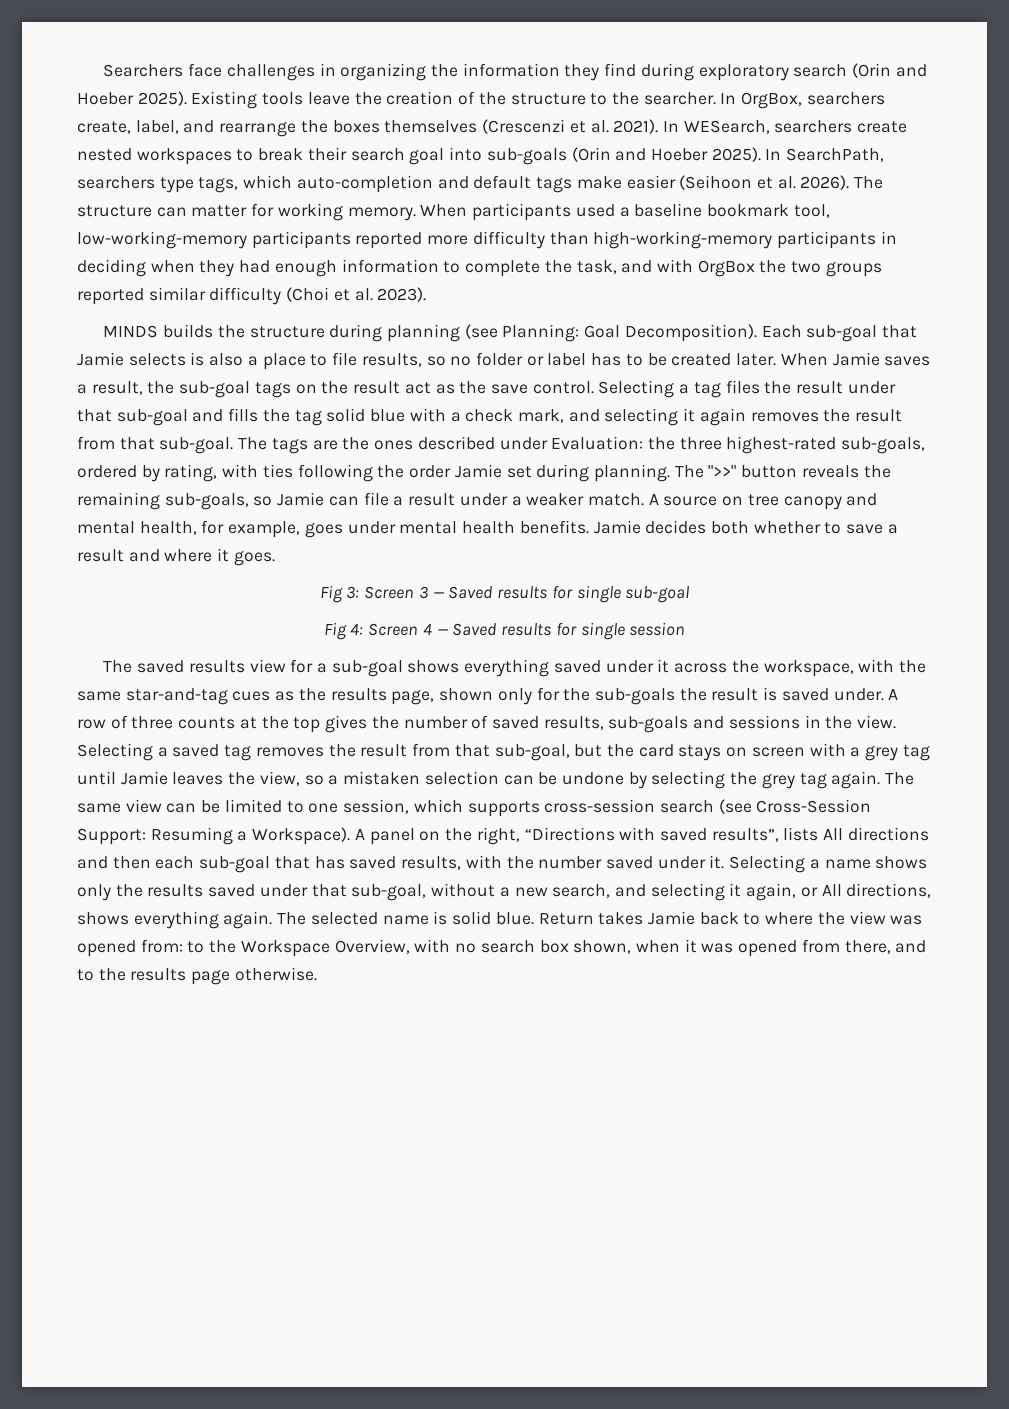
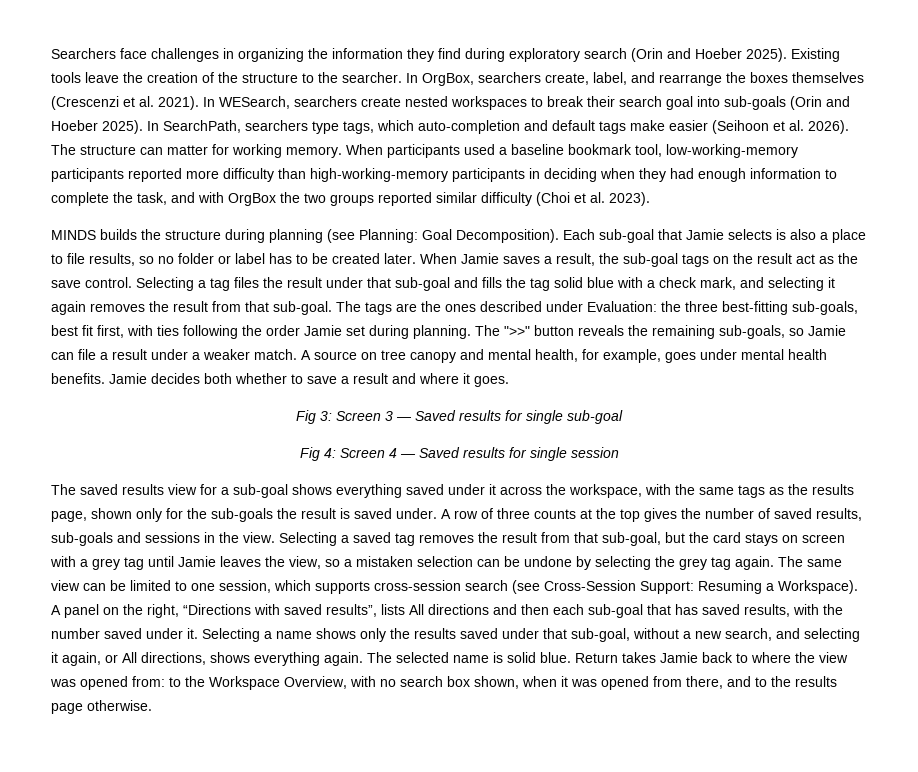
- The tags are the ones described under Evaluation: the three highest-rated sub-goals, ordered by rating, with ties following the order Jamie set during planning.
+ The tags are the ones described under Evaluation: the three best-fitting sub-goals, best fit first, with ties following the order Jamie set during planning.
- The saved results view for a sub-goal shows everything saved under it across the workspace, with the same star-and-tag cues as the results page, shown only for the sub-goals the result is saved under.
+ The saved results view for a sub-goal shows everything saved under it across the workspace, with the same tags as the results page, shown only for the sub-goals the result is saved under.

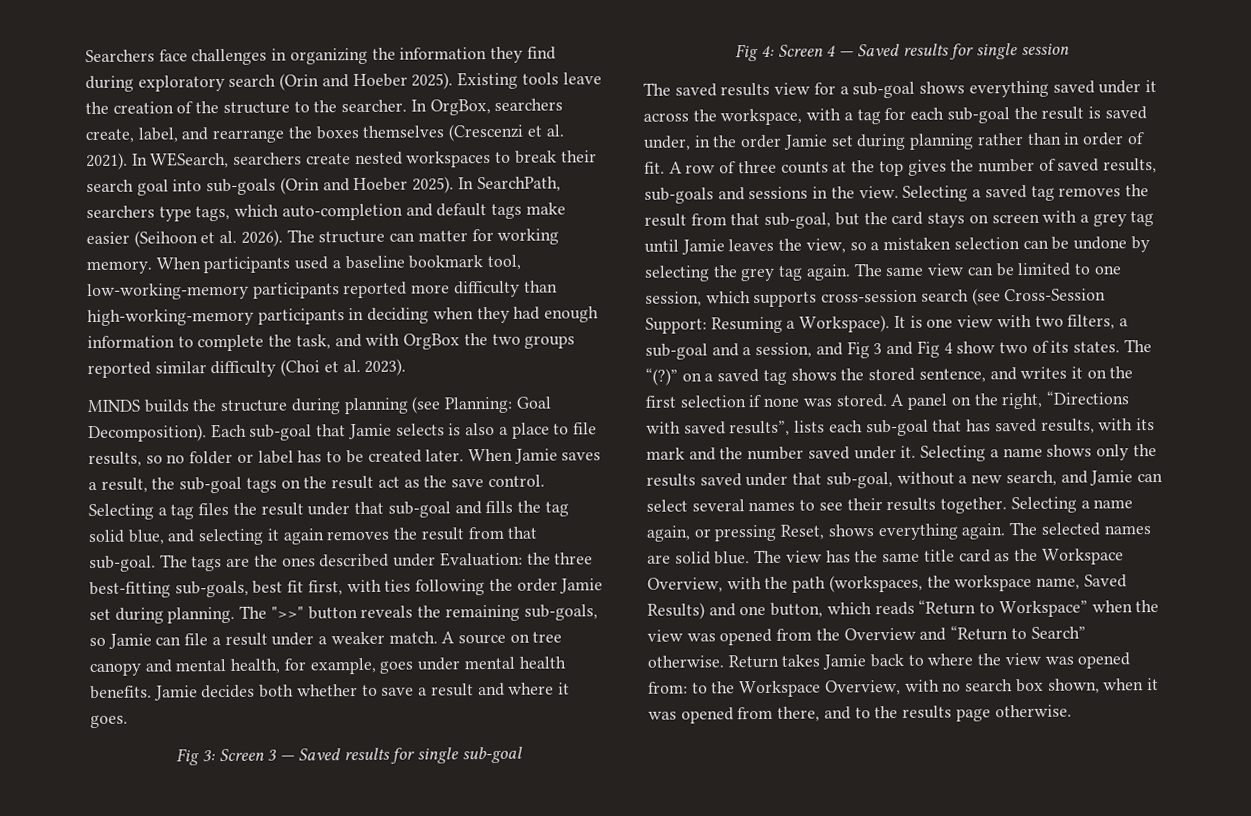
- Selecting a tag files the result under that sub-goal and fills the tag solid blue with a check mark, and selecting it again removes the result from that sub-goal.
+ Selecting a tag files the result under that sub-goal and fills the tag solid blue, and selecting it again removes the result from that sub-goal.
- The saved results view for a sub-goal shows everything saved under it across the workspace, with the same tags as the results page, shown only for the sub-goals the result is saved under.
+ The saved results view for a sub-goal shows everything saved under it across the workspace, with a tag for each sub-goal the result is saved under, in the order Jamie set during planning rather than in order of fit.
+ It is one view with two filters, a sub-goal and a session, and Fig 3 and Fig 4 show two of its states. The “(?)” on a saved tag shows the stored sentence, and writes it on the first selection if none was stored.
- A panel on the right, “Directions with saved results”, lists All directions and then each sub-goal that has saved results, with the number saved under it.
+ A panel on the right, “Directions with saved results”, lists each sub-goal that has saved results, with its mark and the number saved under it.
- Selecting a name shows only the results saved under that sub-goal, without a new search, and selecting it again, or All directions, shows everything again.
+ Selecting a name shows only the results saved under that sub-goal, without a new search, and Jamie can select several names to see their results together. Selecting a name again, or pressing Reset, shows everything again.
- The selected name is solid blue.
+ The selected names are solid blue. The view has the same title card as the Workspace Overview, with the path (workspaces, the workspace name, Saved Results) and one button, which reads “Return to Workspace” when the view was opened from the Overview and “Return to Search” otherwise.

